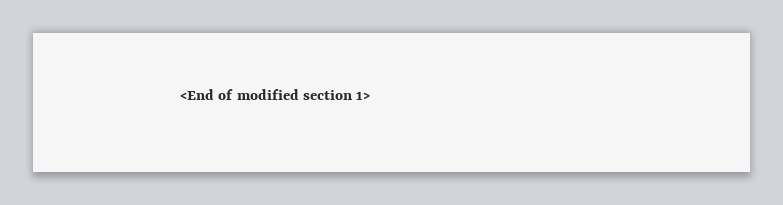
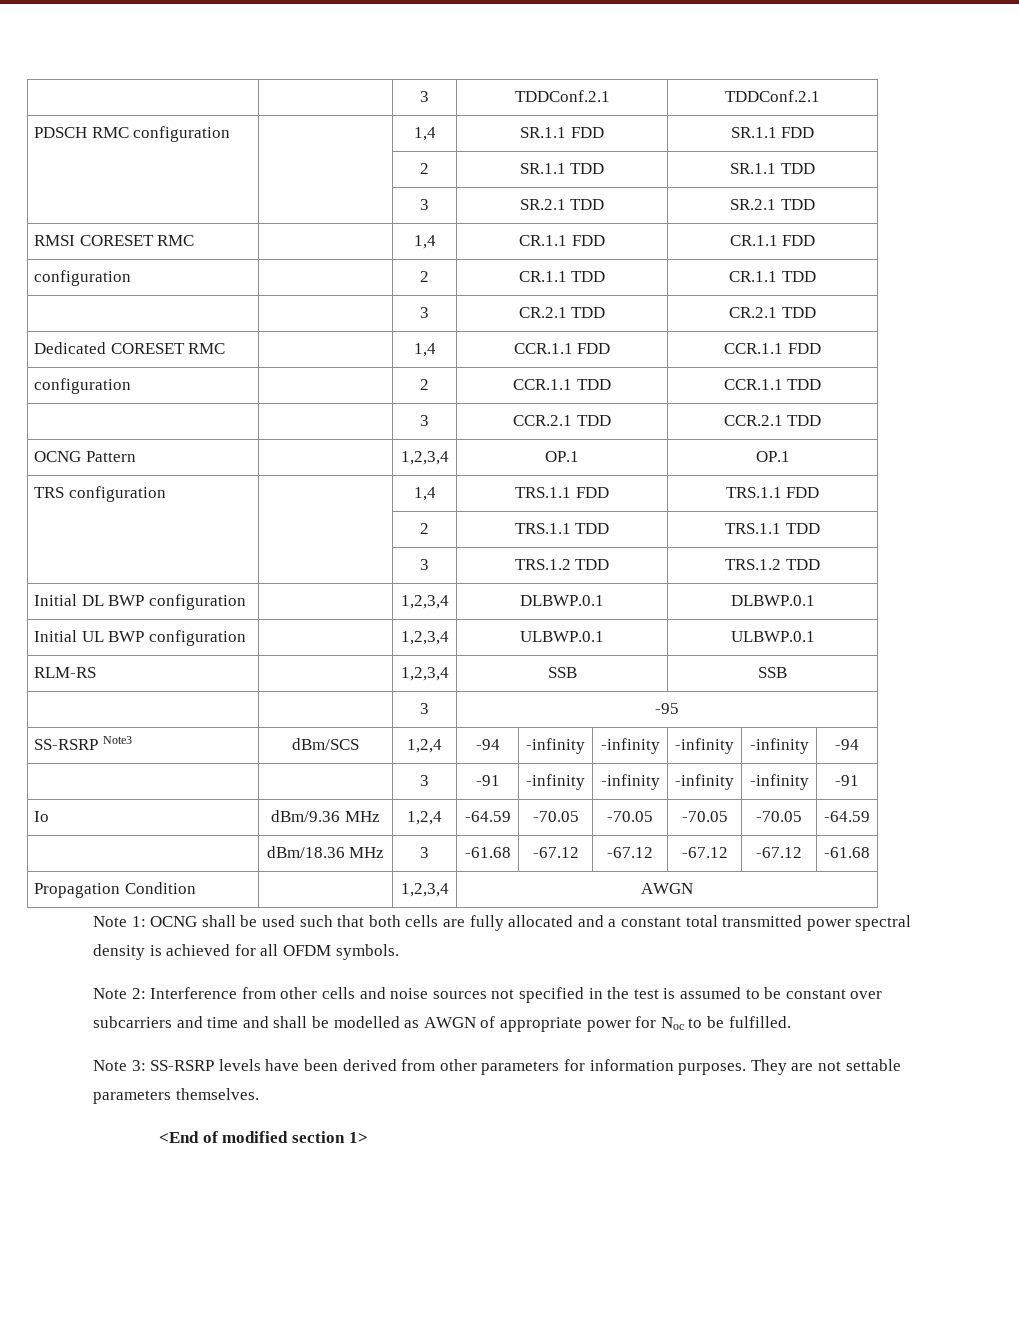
+ | | 3 | TDDConf.2.1 | TDDConf.2.1
+ PDSCH RMC configuration | | 1,4 | SR.1.1 FDD | SR.1.1 FDD
+ | | 2 | SR.1.1 TDD | SR.1.1 TDD
+ | | 3 | SR.2.1 TDD | SR.2.1 TDD
+ RMSI CORESET RMC | | 1,4 | CR.1.1 FDD | CR.1.1 FDD
+ configuration | | 2 | CR.1.1 TDD | CR.1.1 TDD
+ | | 3 | CR.2.1 TDD | CR.2.1 TDD
+ Dedicated CORESET RMC | | 1,4 | CCR.1.1 FDD | CCR.1.1 FDD
+ configuration | | 2 | CCR.1.1 TDD | CCR.1.1 TDD
+ | | 3 | CCR.2.1 TDD | CCR.2.1 TDD
+ OCNG Pattern | | 1,2,3,4 | OP.1 | OP.1
+ TRS configuration | | 1,4 | TRS.1.1 FDD | TRS.1.1 FDD
+ | | 2 | TRS.1.1 TDD | TRS.1.1 TDD
+ | | 3 | TRS.1.2 TDD | TRS.1.2 TDD
+ Initial DL BWP configuration | | 1,2,3,4 | DLBWP.0.1 | DLBWP.0.1
+ Initial UL BWP configuration | | 1,2,3,4 | ULBWP.0.1 | ULBWP.0.1
+ RLM-RS | | 1,2,3,4 | SSB | SSB
+ | | 3 | -95
+ SS-RSRP Note3 | dBm/SCS | 1,2,4 | -94 | -infinity | -infinity | -infinity | -infinity | -94
+ | | 3 | -91 | -infinity | -infinity | -infinity | -infinity | -91
+ Io | dBm/9.36 MHz | 1,2,4 | -64.59 | -70.05 | -70.05 | -70.05 | -70.05 | -64.59
+ | dBm/18.36 MHz | 3 | -61.68 | -67.12 | -67.12 | -67.12 | -67.12 | -61.68
+ Propagation Condition | | 1,2,3,4 | AWGN
+ Note 1: OCNG shall be used such that both cells are fully allocated and a constant total transmitted power spectral density is achieved for all OFDM symbols.
+ Note 2: Interference from other cells and noise sources not specified in the test is assumed to be constant over subcarriers and time and shall be modelled as AWGN of appropriate power for Noc to be fulfilled.
+ Note 3: SS-RSRP levels have been derived from other parameters for information purposes. They are not settable parameters themselves.

